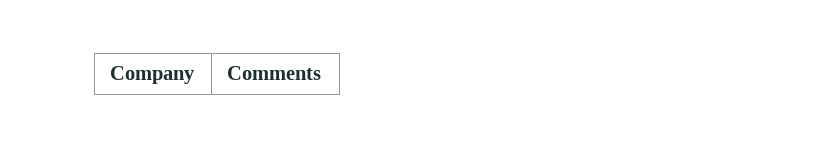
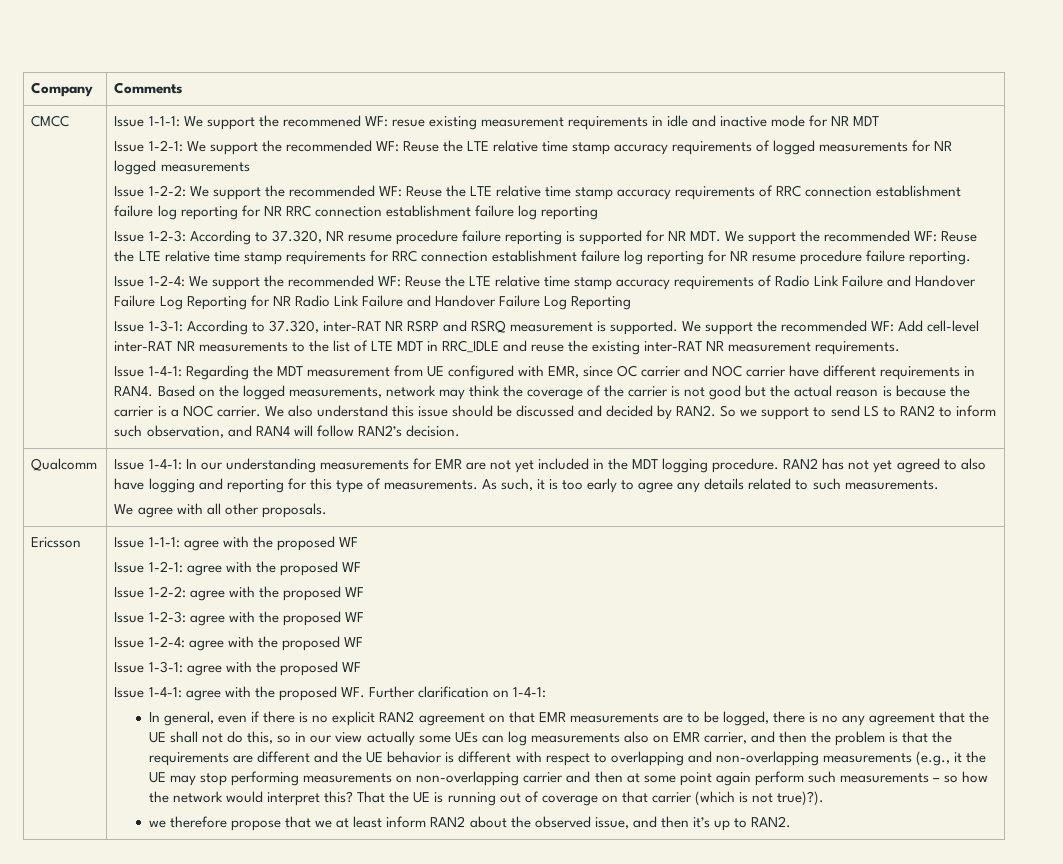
+ CMCC | Issue 1-1-1: We support the recommened WF: resue existing measurement requirements in idle and inactive mode for NR MDT
+ Issue 1-2-1: We support the recommended WF: Reuse the LTE relative time stamp accuracy requirements of logged measurements for NR logged measurements
+ Issue 1-2-2: We support the recommended WF: Reuse the LTE relative time stamp accuracy requirements of RRC connection establishment failure log reporting for NR RRC connection establishment failure log reporting
+ Issue 1-2-3: According to 37.320, NR resume procedure failure reporting is supported for NR MDT. We support the recommended WF: Reuse the LTE relative time stamp requirements for RRC connection establishment failure log reporting for NR resume procedure failure reporting.
+ Issue 1-2-4: We support the recommended WF: Reuse the LTE relative time stamp accuracy requirements of Radio Link Failure and Handover Failure Log Reporting for NR Radio Link Failure and Handover Failure Log Reporting
+ Issue 1-3-1: According to 37.320, inter-RAT NR RSRP and RSRQ measurement is supported. We support the recommended WF: Add cell-level inter-RAT NR measurements to the list of LTE MDT in RRC_IDLE and reuse the existing inter-RAT NR measurement requirements.
+ Issue 1-4-1: Regarding the MDT measurement from UE configured with EMR, since OC carrier and NOC carrier have different requirements in RAN4. Based on the logged measurements, network may think the coverage of the carrier is not good but the actual reason is because the carrier is a NOC carrier. We also understand this issue should be discussed and decided by RAN2. So we support to send LS to RAN2 to inform such observation, and RAN4 will follow RAN2’s decision.
+ Qualcomm | Issue 1-4-1: In our understanding measurements for EMR are not yet included in the MDT logging procedure. RAN2 has not yet agreed to also have logging and reporting for this type of measurements. As such, it is too early to agree any details related to such measurements.
+ We agree with all other proposals.
+ Ericsson | Issue 1-1-1: agree with the proposed WF
+ Issue 1-2-1: agree with the proposed WF
+ Issue 1-2-2: agree with the proposed WF
+ Issue 1-2-3: agree with the proposed WF
+ Issue 1-2-4: agree with the proposed WF
+ Issue 1-3-1: agree with the proposed WF
+ Issue 1-4-1: agree with the proposed WF. Further clarification on 1-4-1:
+ In general, even if there is no explicit RAN2 agreement on that EMR measurements are to be logged, there is no any agreement that the UE shall not do this, so in our view actually some UEs can log measurements also on EMR carrier, and then the problem is that the requirements are different and the UE behavior is different with respect to overlapping and non-overlapping measurements (e.g., it the UE may stop performing measurements on non-overlapping carrier and then at some point again perform such measurements – so how the network would interpret this? That the UE is running out of coverage on that carrier (which is not true)?).
+ we therefore propose that we at least inform RAN2 about the observed issue, and then it’s up to RAN2.

